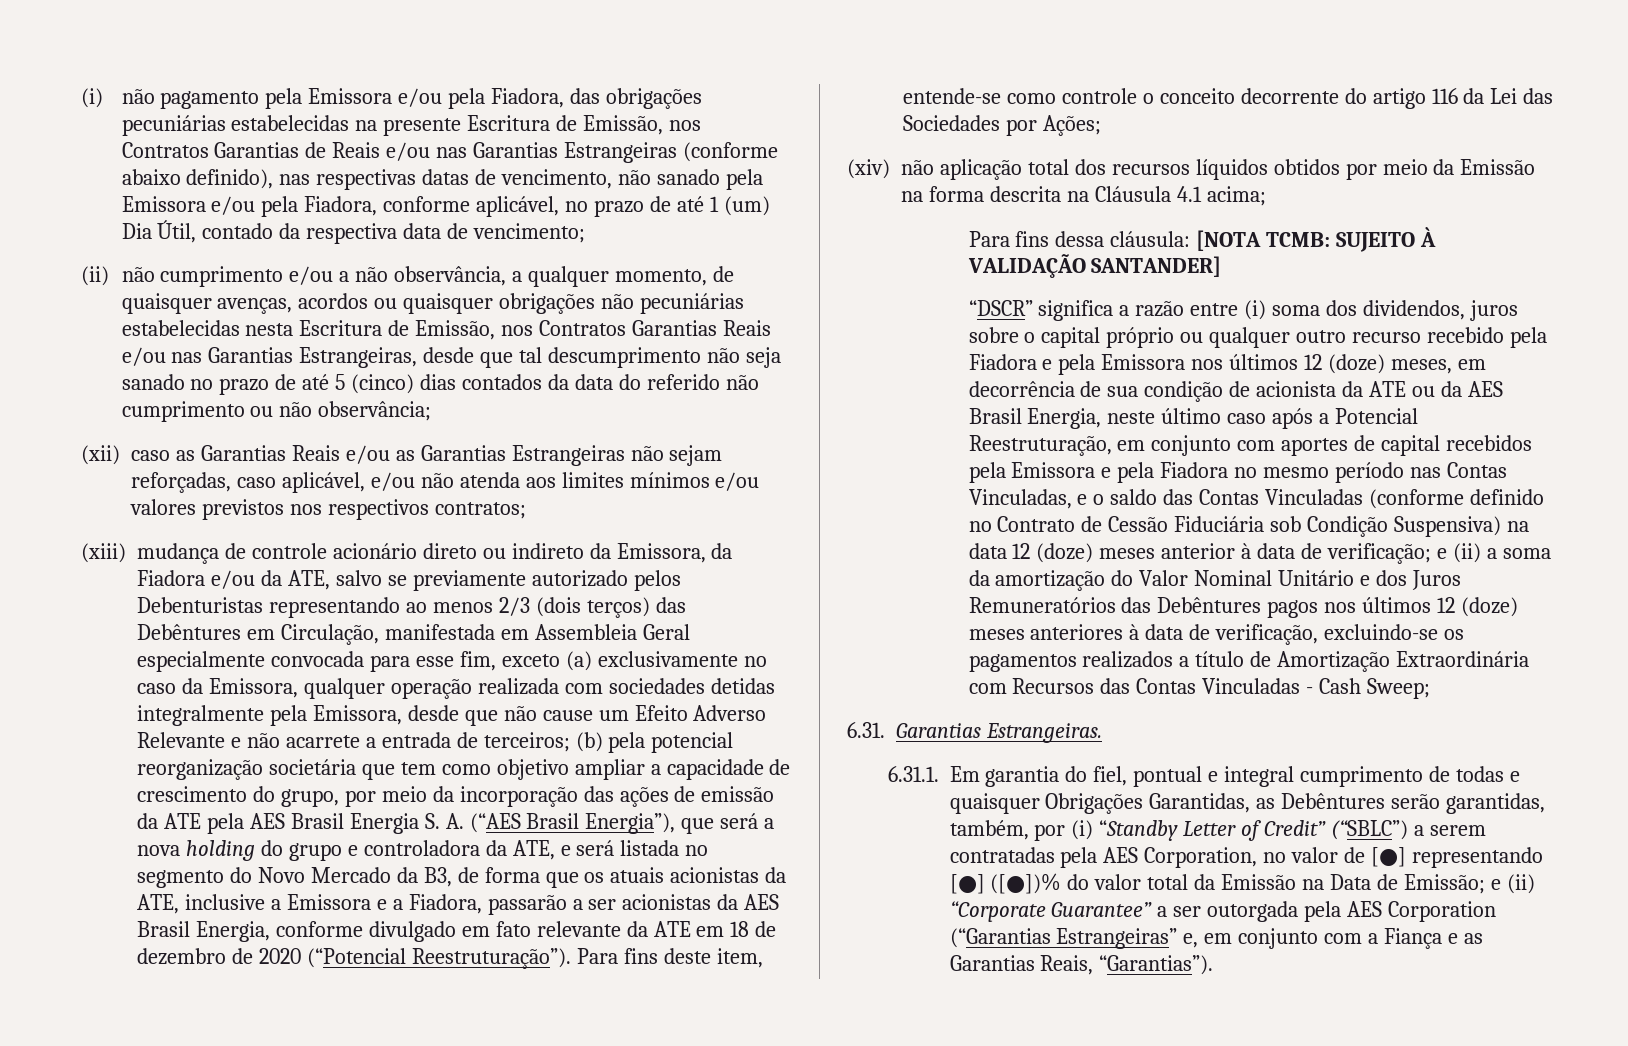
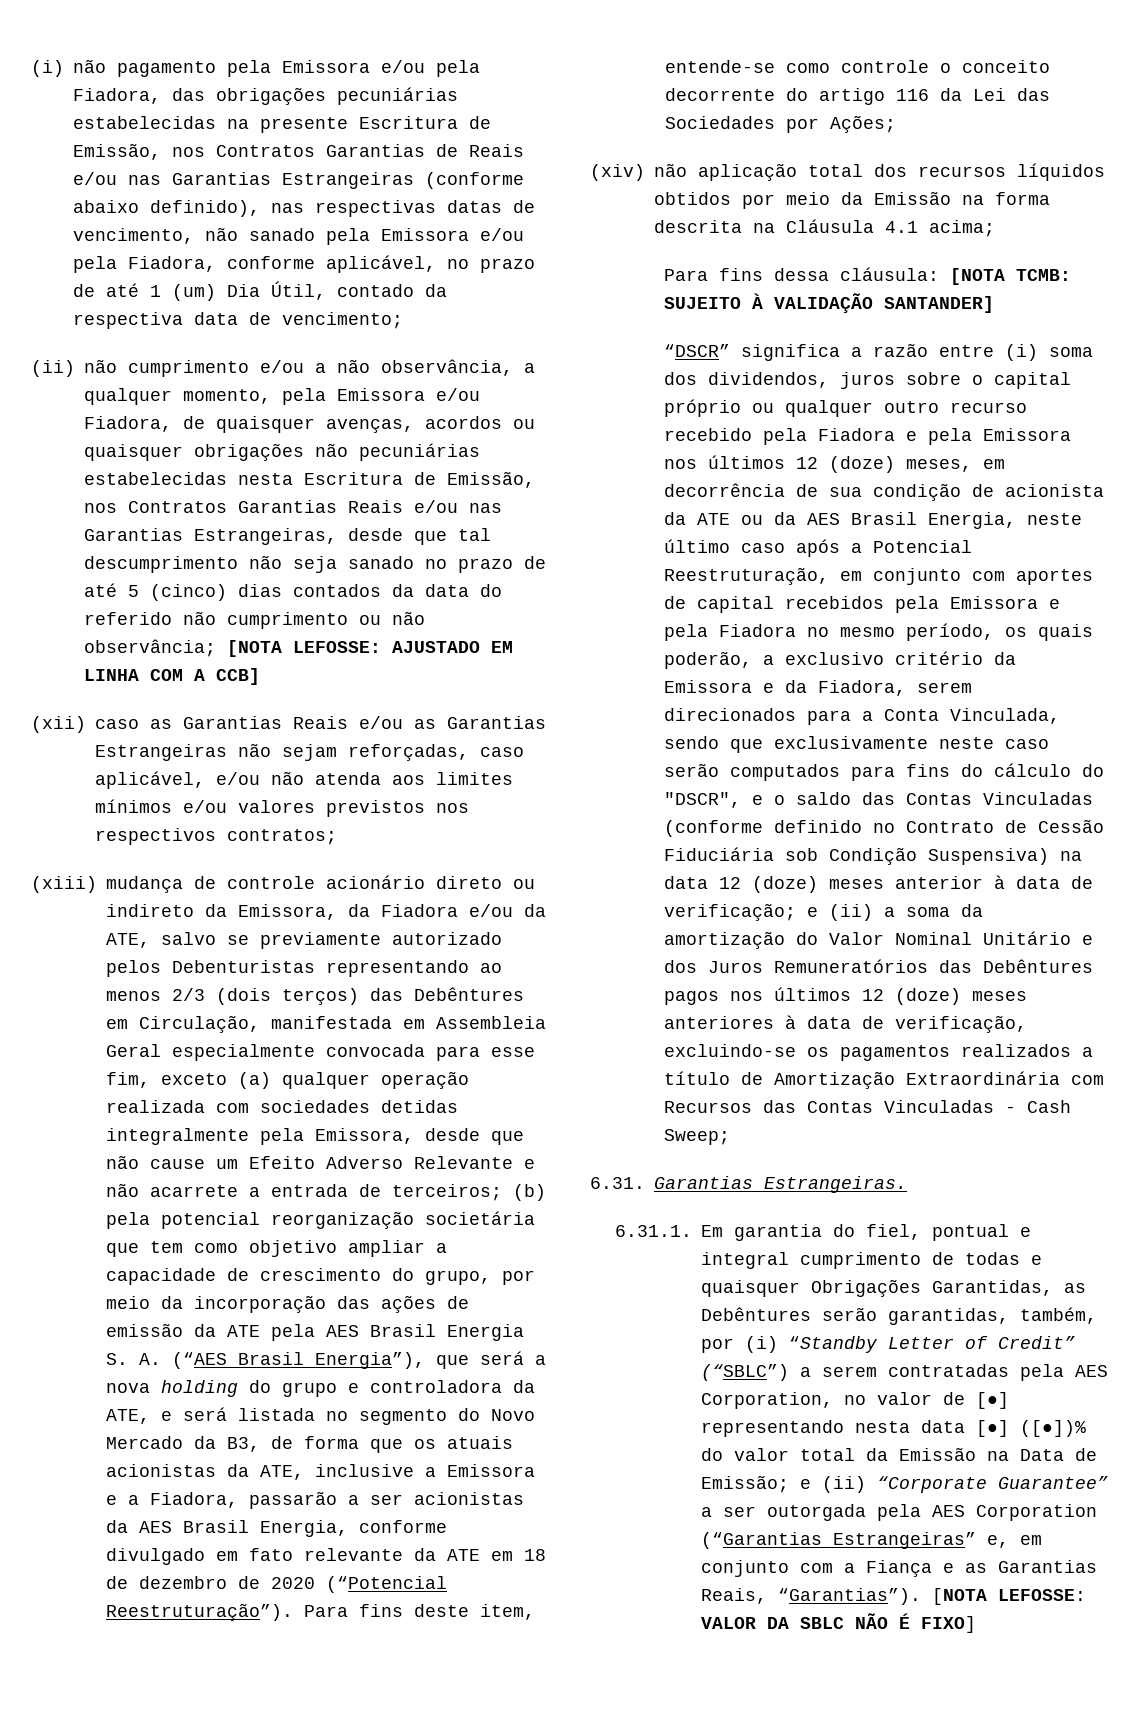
- (ii) não cumprimento e/ou a não observância, a qualquer momento, de quaisquer avenças, acordos ou quaisquer obrigações não pecuniárias estabelecidas nesta Escritura de Emissão, nos Contratos Garantias Reais e/ou nas Garantias Estrangeiras, desde que tal descumprimento não seja sanado no prazo de até 5 (cinco) dias contados da data do referido não cumprimento ou não observância;
+ (ii) não cumprimento e/ou a não observância, a qualquer momento, pela Emissora e/ou Fiadora, de quaisquer avenças, acordos ou quaisquer obrigações não pecuniárias estabelecidas nesta Escritura de Emissão, nos Contratos Garantias Reais e/ou nas Garantias Estrangeiras, desde que tal descumprimento não seja sanado no prazo de até 5 (cinco) dias contados da data do referido não cumprimento ou não observância; [NOTA LEFOSSE: AJUSTADO EM LINHA COM A CCB]
- (xiii) mudança de controle acionário direto ou indireto da Emissora, da Fiadora e/ou da ATE, salvo se previamente autorizado pelos Debenturistas representando ao menos 2/3 (dois terços) das Debêntures em Circulação, manifestada em Assembleia Geral especialmente convocada para esse fim, exceto (a) exclusivamente no caso da Emissora, qualquer operação realizada com sociedades detidas integralmente pela Emissora, desde que não cause um Efeito Adverso Relevante e não acarrete a entrada de terceiros;
+ (xiii) mudança de controle acionário direto ou indireto da Emissora, da Fiadora e/ou da ATE, salvo se previamente autorizado pelos Debenturistas representando ao menos 2/3 (dois terços) das Debêntures em Circulação, manifestada em Assembleia Geral especialmente convocada para esse fim, exceto (a) qualquer operação realizada com sociedades detidas integralmente pela Emissora, desde que não cause um Efeito Adverso Relevante e não acarrete a entrada de terceiros;
- “DSCR” significa a razão entre (i) soma dos dividendos, juros sobre o capital próprio ou qualquer outro recurso recebido pela Fiadora e pela Emissora nos últimos 12 (doze) meses, em decorrência de sua condição de acionista da ATE ou da AES Brasil Energia, neste último caso após a Potencial Reestruturação, em conjunto com aportes de capital recebidos pela Emissora e pela Fiadora no mesmo período nas Contas Vinculadas, e o saldo das Contas Vinculadas (conforme definido no Contrato de Cessão Fiduciária sob Condição Suspensiva) na data 12 (doze) meses anterior à data de verificação;
+ “DSCR” significa a razão entre (i) soma dos dividendos, juros sobre o capital próprio ou qualquer outro recurso recebido pela Fiadora e pela Emissora nos últimos 12 (doze) meses, em decorrência de sua condição de acionista da ATE ou da AES Brasil Energia, neste último caso após a Potencial Reestruturação, em conjunto com aportes de capital recebidos pela Emissora e pela Fiadora no mesmo período, os quais poderão, a exclusivo critério da Emissora e da Fiadora, serem direcionados para a Conta Vinculada, sendo que exclusivamente neste caso serão computados para fins do cálculo do "DSCR", e o saldo das Contas Vinculadas (conforme definido no Contrato de Cessão Fiduciária sob Condição Suspensiva) na data 12 (doze) meses anterior à data de verificação;
- 6.31.1. Em garantia do fiel, pontual e integral cumprimento de todas e quaisquer Obrigações Garantidas, as Debêntures serão garantidas, também, por (i) “Standby Letter of Credit” (“SBLC”) a serem contratadas pela AES Corporation, no valor de [●] representando [●] ([●])% do valor total da Emissão na Data de Emissão;
+ 6.31.1. Em garantia do fiel, pontual e integral cumprimento de todas e quaisquer Obrigações Garantidas, as Debêntures serão garantidas, também, por (i) “Standby Letter of Credit” (“SBLC”) a serem contratadas pela AES Corporation, no valor de [●] representando nesta data [●] ([●])% do valor total da Emissão na Data de Emissão;
+ [NOTA LEFOSSE: VALOR DA SBLC NÃO É FIXO]

